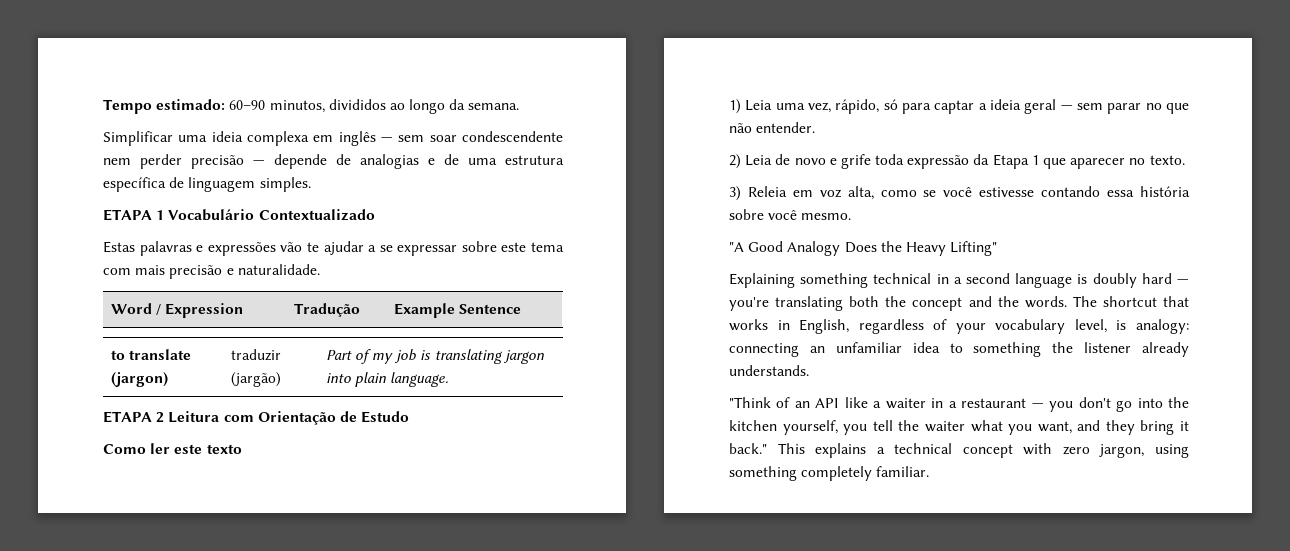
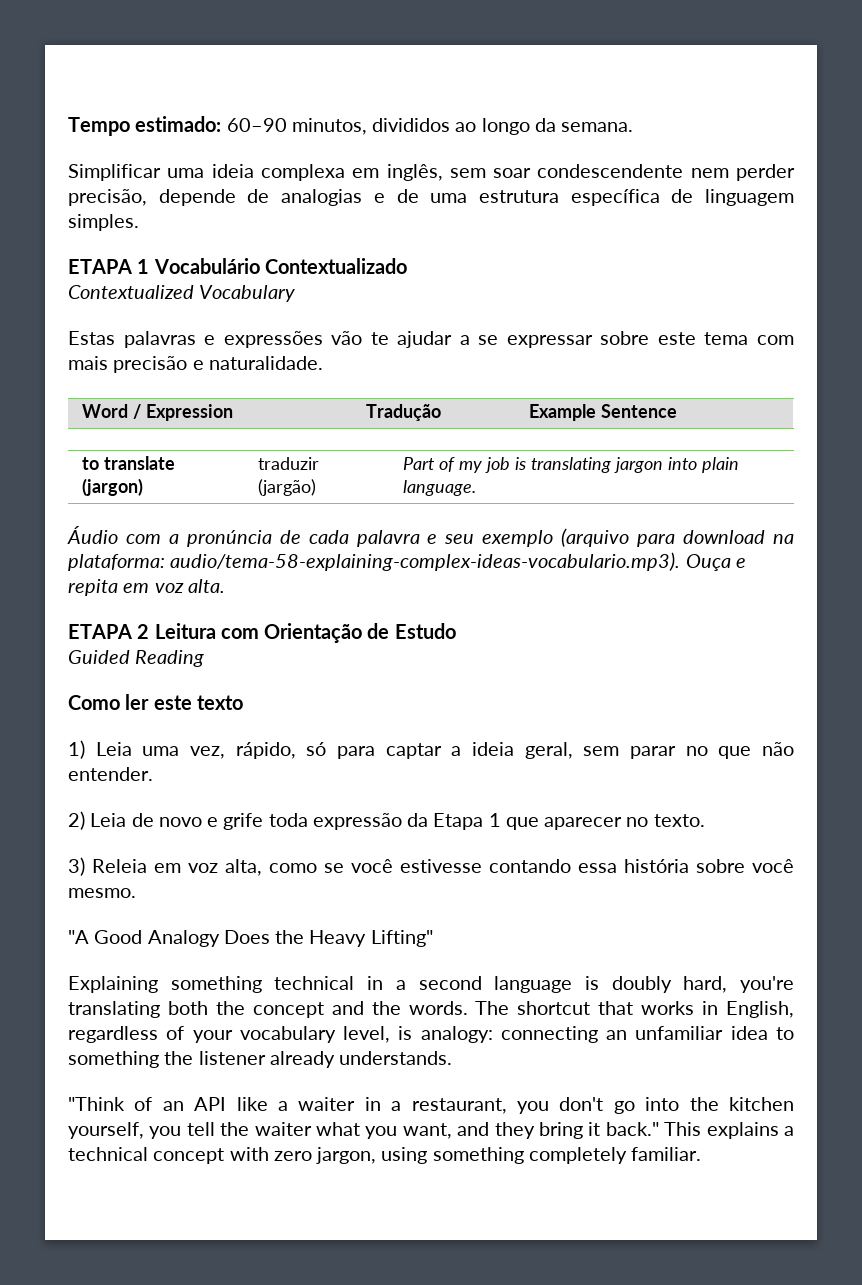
- Simplificar uma ideia complexa em inglês — sem soar condescendente nem perder precisão — depende de analogias e de uma estrutura específica de linguagem simples.
+ Simplificar uma ideia complexa em inglês, sem soar condescendente nem perder precisão, depende de analogias e de uma estrutura específica de linguagem simples.
+ Contextualized Vocabulary
+ Áudio com a pronúncia de cada palavra e seu exemplo (arquivo para download na plataforma: audio/tema-58-explaining-complex-ideas-vocabulario.mp3). Ouça e repita em voz alta.
+ Guided Reading
- 1) Leia uma vez, rápido, só para captar a ideia geral — sem parar no que não entender.
+ 1) Leia uma vez, rápido, só para captar a ideia geral, sem parar no que não entender.
- Explaining something technical in a second language is doubly hard — you're translating both the concept and the words.
+ Explaining something technical in a second language is doubly hard, you're translating both the concept and the words.
- "Think of an API like a waiter in a restaurant — you don't go into the kitchen yourself, you tell the waiter what you want, and they bring it back."
+ "Think of an API like a waiter in a restaurant, you don't go into the kitchen yourself, you tell the waiter what you want, and they bring it back."

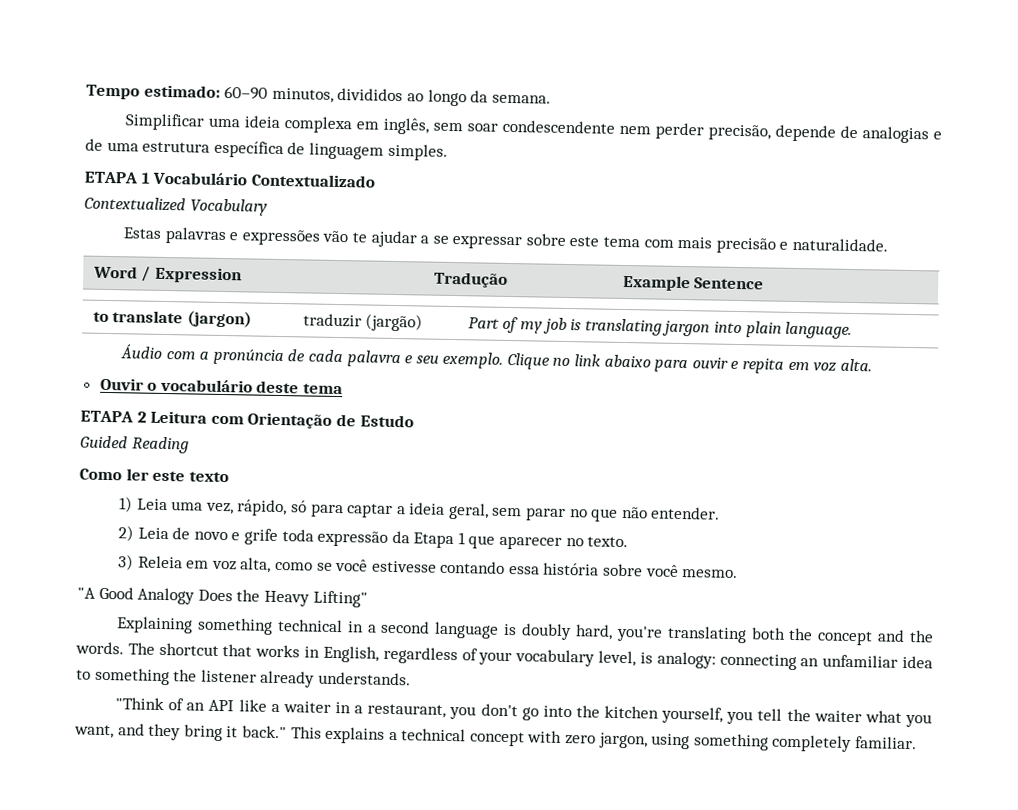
- Áudio com a pronúncia de cada palavra e seu exemplo (arquivo para download na plataforma: audio/tema-58-explaining-complex-ideas-vocabulario.mp3). Ouça e repita em voz alta.
+ Áudio com a pronúncia de cada palavra e seu exemplo. Clique no link abaixo para ouvir e repita em voz alta.
+ Ouvir o vocabulário deste tema

